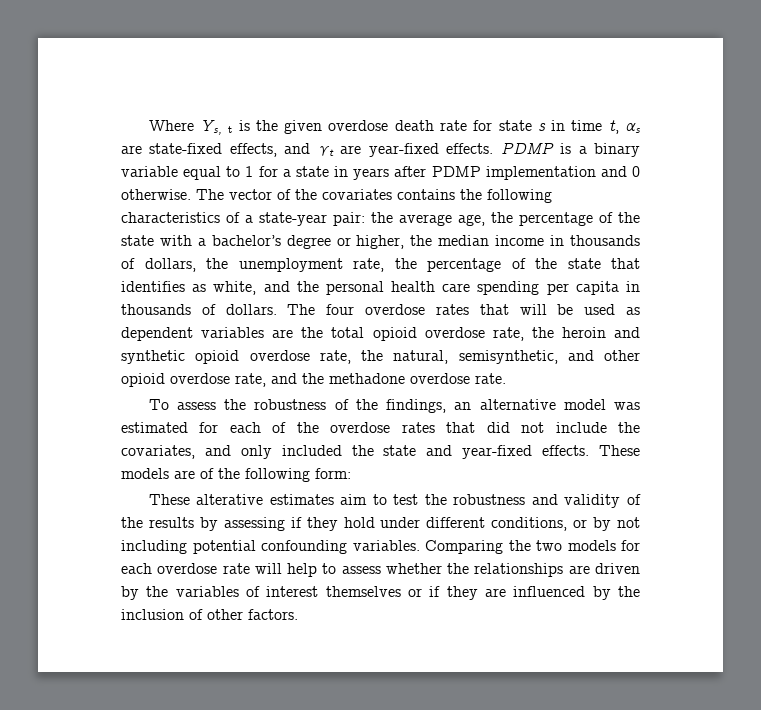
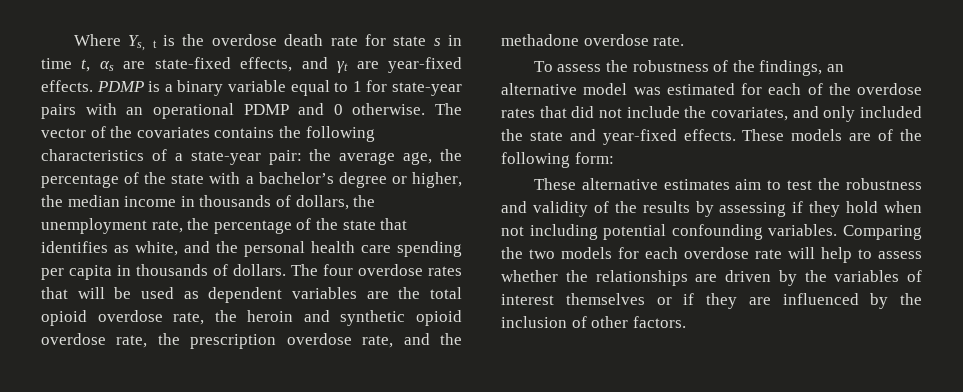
- Where Ys, t is the given overdose death rate for state s in time t, αs are state-fixed effects, and γt are year-fixed effects.
+ Where Ys, t is the overdose death rate for state s in time t, αs are state-fixed effects, and γt are year-fixed effects.
- PDMP is a binary variable equal to 1 for a state in years after PDMP implementation and 0 otherwise.
+ PDMP is a binary variable equal to 1 for state-year pairs with an operational PDMP and 0 otherwise.
- The four overdose rates that will be used as dependent variables are the total opioid overdose rate, the heroin and synthetic opioid overdose rate, the natural, semisynthetic, and other opioid overdose rate, and the methadone overdose rate.
+ The four overdose rates that will be used as dependent variables are the total opioid overdose rate, the heroin and synthetic opioid overdose rate, the prescription overdose rate, and the methadone overdose rate.
- These alterative estimates aim to test the robustness and validity of the results by assessing if they hold under different conditions, or by not including potential confounding variables.
+ These alternative estimates aim to test the robustness and validity of the results by assessing if they hold when not including potential confounding variables.

